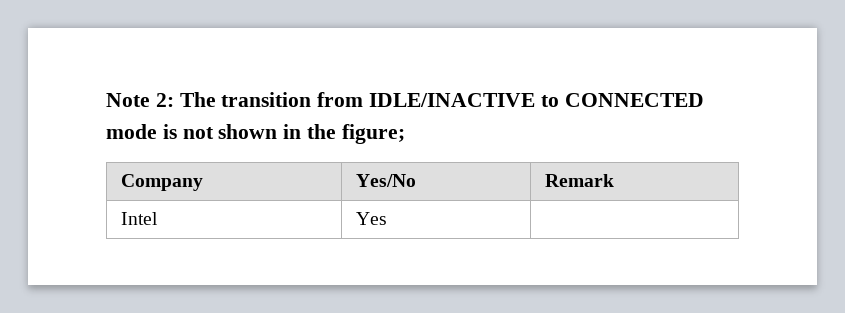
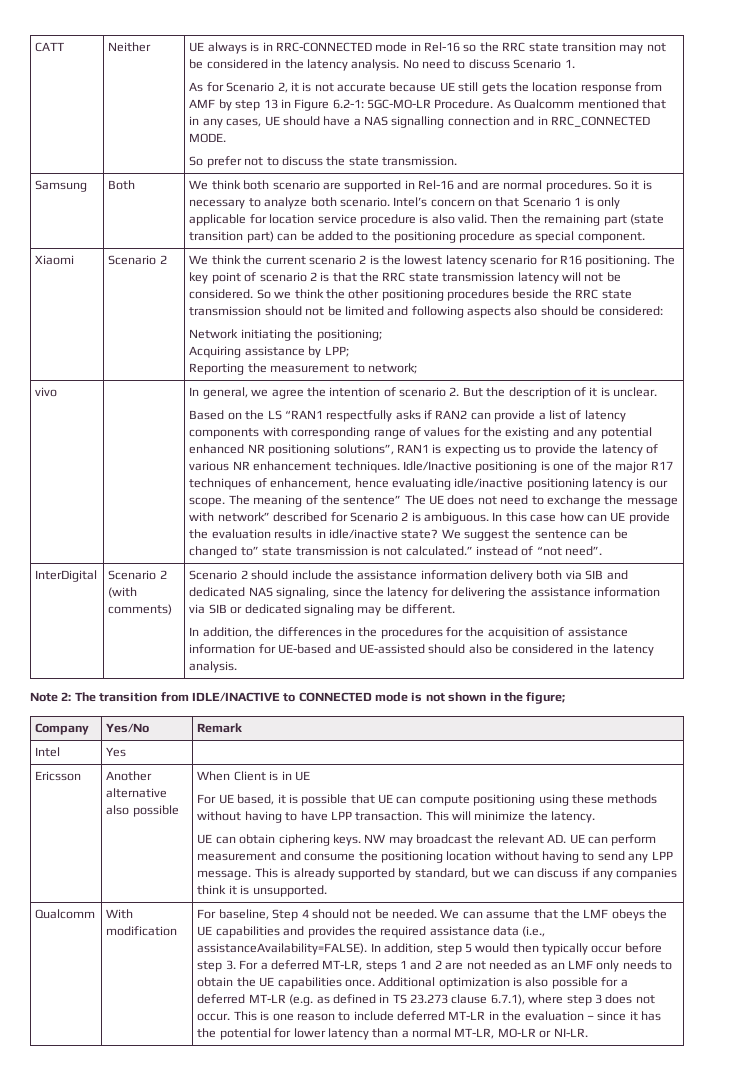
+ CATT | Neither | UE always is in RRC-CONNECTED mode in Rel-16 so the RRC state transition may not be considered in the latency analysis. No need to discuss Scenario 1.
+ As for Scenario 2, it is not accurate because UE still gets the location response from AMF by step 13 in Figure 6.2-1: 5GC-MO-LR Procedure. As Qualcomm mentioned that in any cases, UE should have a NAS signalling connection and in RRC_CONNECTED MODE.
+ So prefer not to discuss the state transmission.
+ Samsung | Both | We think both scenario are supported in Rel-16 and are normal procedures. So it is necessary to analyze both scenario. Intel’s concern on that Scenario 1 is only applicable for location service procedure is also valid. Then the remaining part (state transition part) can be added to the positioning procedure as special component.
+ Xiaomi | Scenario 2 | We think the current scenario 2 is the lowest latency scenario for R16 positioning. The key point of scenario 2 is that the RRC state transmission latency will not be considered. So we think the other positioning procedures beside the RRC state transmission should not be limited and following aspects also should be considered:
+ Network initiating the positioning;
+ Acquiring assistance by LPP;
+ Reporting the measurement to network;
+ vivo | | In general, we agree the intention of scenario 2. But the description of it is unclear.
+ Based on the LS “RAN1 respectfully asks if RAN2 can provide a list of latency components with corresponding range of values for the existing and any potential enhanced NR positioning solutions”, RAN1 is expecting us to provide the latency of various NR enhancement techniques. Idle/Inactive positioning is one of the major R17 techniques of enhancement, hence evaluating idle/inactive positioning latency is our scope. The meaning of the sentence” The UE does not need to exchange the message with network” described for Scenario 2 is ambiguous. In this case how can UE provide the evaluation results in idle/inactive state? We suggest the sentence can be changed to” state transmission is not calculated.” instead of “not need”.
+ InterDigital | Scenario 2 (with comments) | Scenario 2 should include the assistance information delivery both via SIB and dedicated NAS signaling, since the latency for delivering the assistance information via SIB or dedicated signaling may be different.
+ In addition, the differences in the procedures for the acquisition of assistance information for UE-based and UE-assisted should also be considered in the latency analysis.
+ Ericsson | Another alternative also possible | When Client is in UE
+ For UE based, it is possible that UE can compute positioning using these methods without having to have LPP transaction. This will minimize the latency.
+ UE can obtain ciphering keys. NW may broadcast the relevant AD. UE can perform measurement and consume the positioning location without having to send any LPP message. This is already supported by standard, but we can discuss if any companies think it is unsupported.
+ Qualcomm | With modification | For baseline, Step 4 should not be needed. We can assume that the LMF obeys the UE capabilities and provides the required assistance data (i.e., assistanceAvailability=FALSE). In addition, step 5 would then typically occur before step 3. For a deferred MT-LR, steps 1 and 2 are not needed as an LMF only needs to obtain the UE capabilities once. Additional optimization is also possible for a deferred MT-LR (e.g. as defined in TS 23.273 clause 6.7.1), where step 3 does not occur. This is one reason to include deferred MT-LR in the evaluation – since it has the potential for lower latency than a normal MT-LR, MO-LR or NI-LR.

